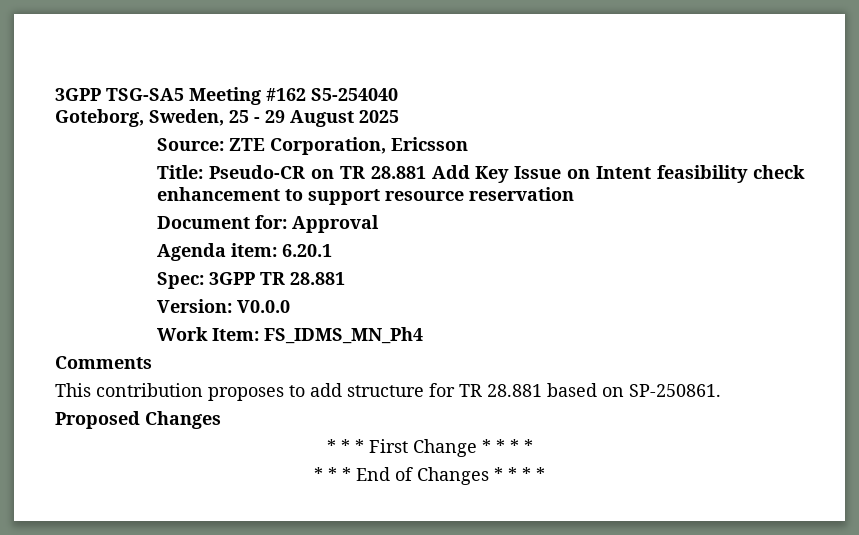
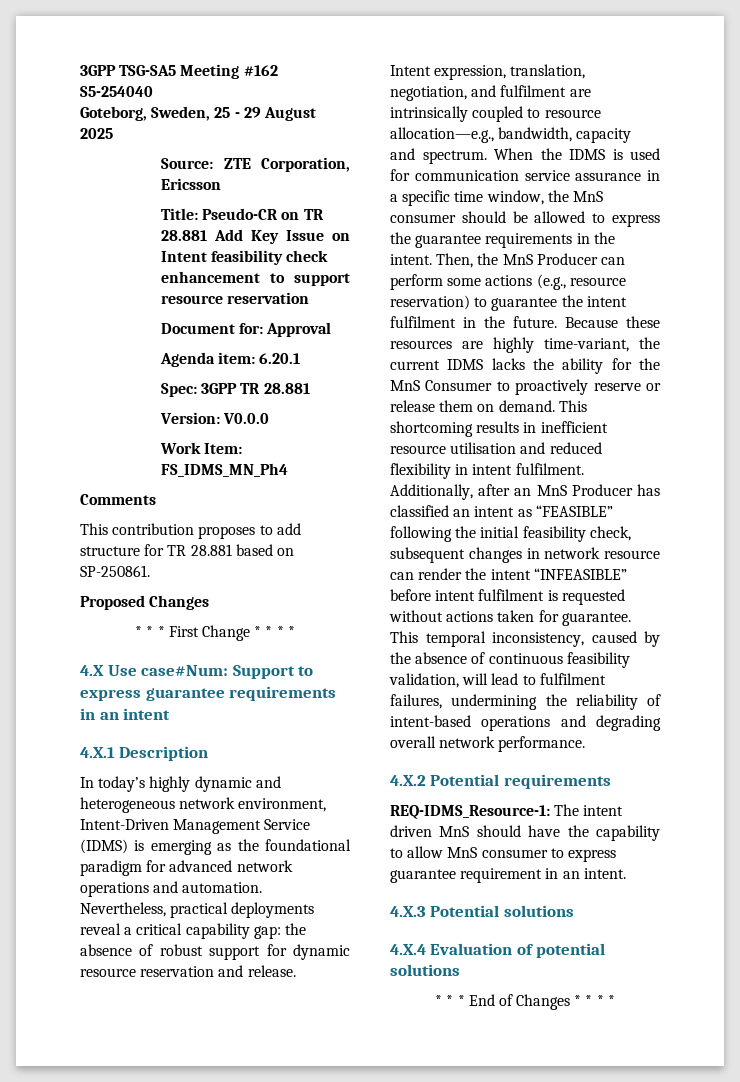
+ 4.X Use case#Num: Support to express guarantee requirements in an intent
+ 4.X.1 Description
+ In today’s highly dynamic and heterogeneous network environment, Intent-Driven Management Service (IDMS) is emerging as the foundational paradigm for advanced network operations and automation. Nevertheless, practical deployments reveal a critical capability gap: the absence of robust support for dynamic resource reservation and release.
+ Intent expression, translation, negotiation, and fulfilment are intrinsically coupled to resource allocation—e.g., bandwidth, capacity and spectrum. When the IDMS is used for communication service assurance in a specific time window, the MnS consumer should be allowed to express the guarantee requirements in the intent. Then, the MnS Producer can perform some actions (e.g., resource reservation) to guarantee the intent fulfilment in the future. Because these resources are highly time-variant, the current IDMS lacks the ability for the MnS Consumer to proactively reserve or release them on demand. This shortcoming results in inefficient resource utilisation and reduced flexibility in intent fulfilment. Additionally, after an MnS Producer has classified an intent as “FEASIBLE” following the initial feasibility check, subsequent changes in network resource can render the intent “INFEASIBLE” before intent fulfilment is requested without actions taken for guarantee. This temporal inconsistency, caused by the absence of continuous feasibility validation, will lead to fulfilment failures, undermining the reliability of intent-based operations and degrading overall network performance.
+ 4.X.2 Potential requirements
+ REQ-IDMS_Resource-1: The intent driven MnS should have the capability to allow MnS consumer to express guarantee requirement in an intent.
+ 4.X.3 Potential solutions
+ 4.X.4 Evaluation of potential solutions

